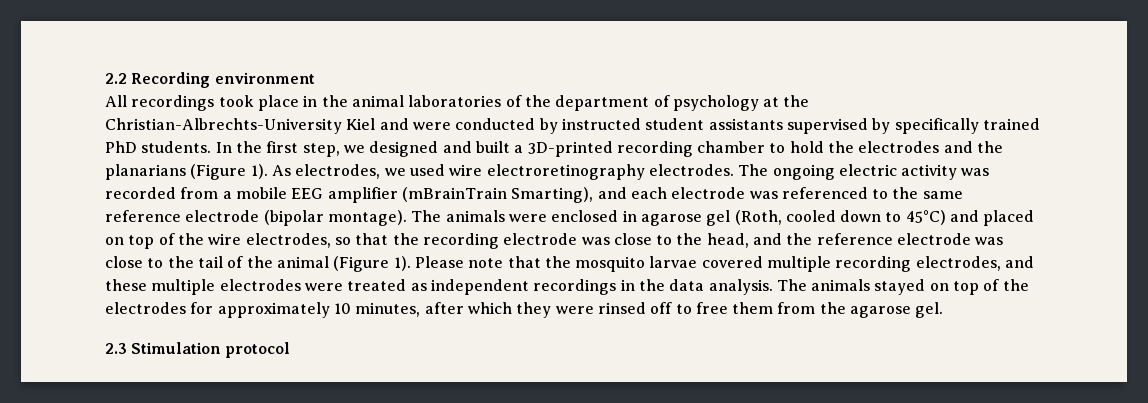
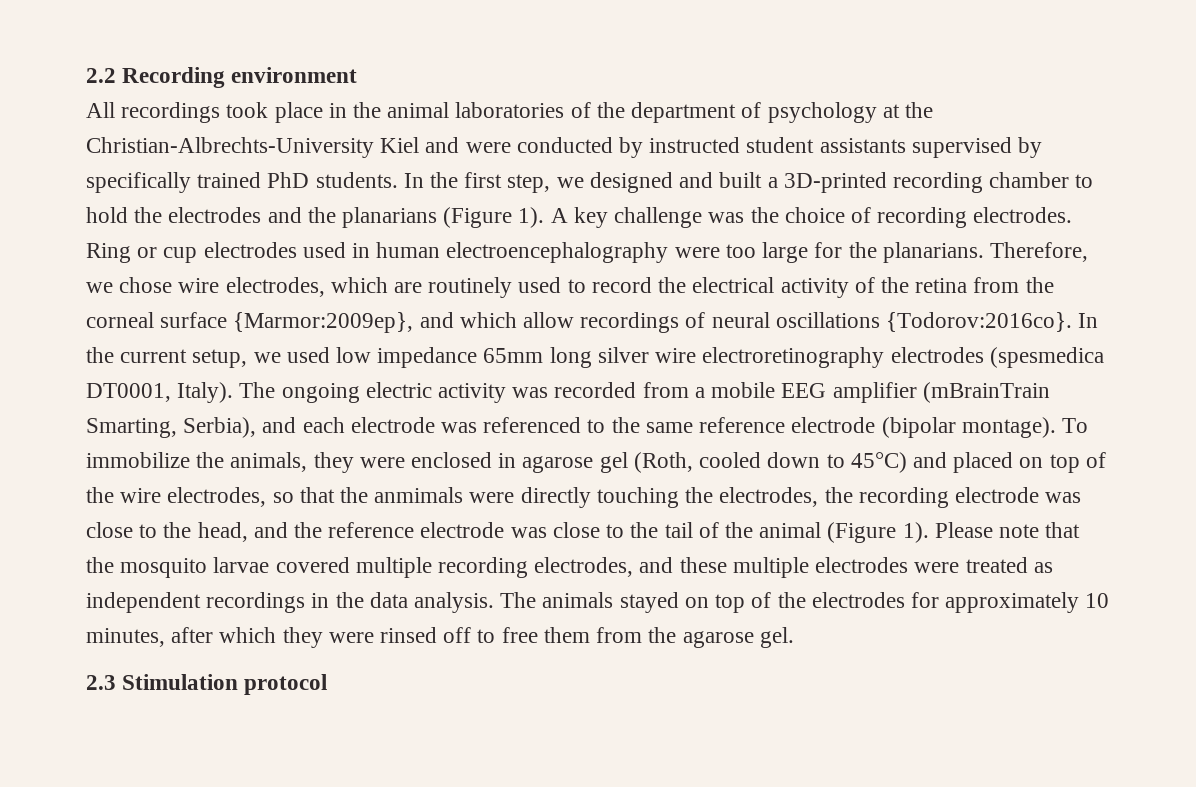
- As electrodes, we used wire electroretinography electrodes.
+ A key challenge was the choice of recording electrodes. Ring or cup electrodes used in human electroencephalography were too large for the planarians. Therefore, we chose wire electrodes, which are routinely used to record the electrical activity of the retina from the corneal surface {Marmor:2009ep}, and which allow recordings of neural oscillations {Todorov:2016co}. In the current setup, we used low impedance 65mm long silver wire electroretinography electrodes (spesmedica DT0001, Italy).
- The ongoing electric activity was recorded from a mobile EEG amplifier (mBrainTrain Smarting), and each electrode was referenced to the same reference electrode (bipolar montage).
+ The ongoing electric activity was recorded from a mobile EEG amplifier (mBrainTrain Smarting, Serbia), and each electrode was referenced to the same reference electrode (bipolar montage).
- The animals were enclosed in agarose gel (Roth, cooled down to 45°C) and placed on top of the wire electrodes, so that the recording electrode was close to the head, and the reference electrode was close to the tail of the animal (Figure 1).
+ To immobilize the animals, they were enclosed in agarose gel (Roth, cooled down to 45°C) and placed on top of the wire electrodes, so that the anmimals were directly touching the electrodes, the recording electrode was close to the head, and the reference electrode was close to the tail of the animal (Figure 1).

